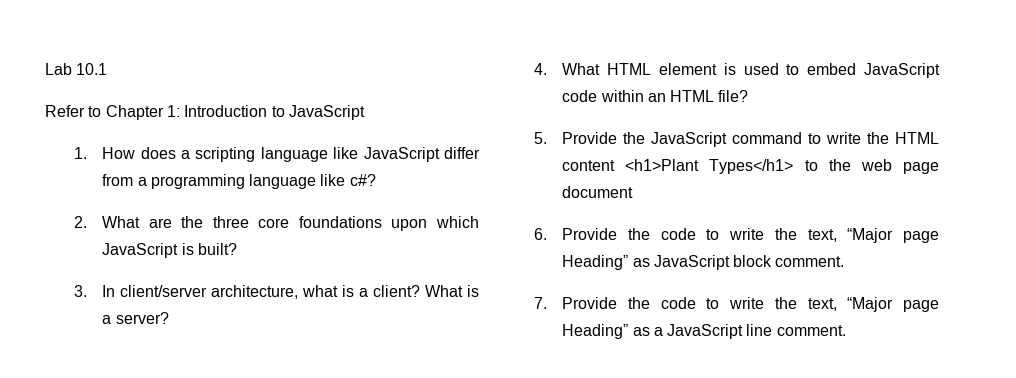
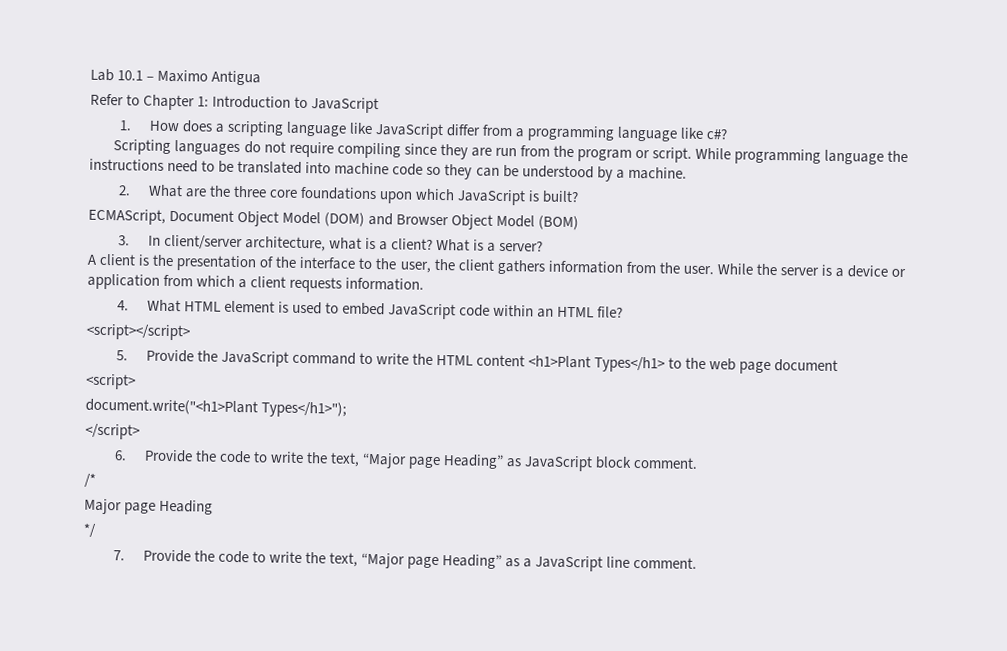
- Lab 10.1
+ Lab 10.1 – Maximo Antigua
+ Scripting languages do not require compiling since they are run from the program or script. While programming language the instructions need to be translated into machine code so they can be understood by a machine.
+ ECMAScript, Document Object Model (DOM) and Browser Object Model (BOM)
+ A client is the presentation of the interface to the user, the client gathers information from the user. While the server is a device or application from which a client requests information.
+ <script></script>
+ <script>
+ document.write("<h1>Plant Types</h1>");
+ </script>
+ /*
+ Major page Heading
+ */

